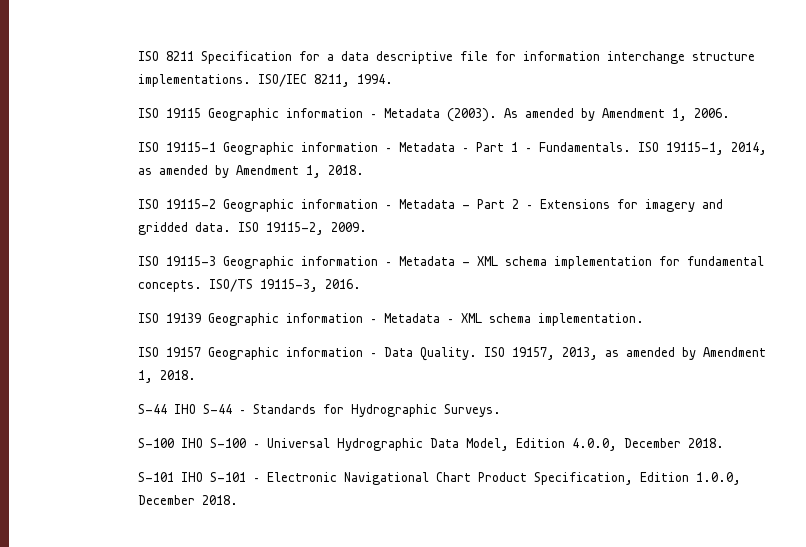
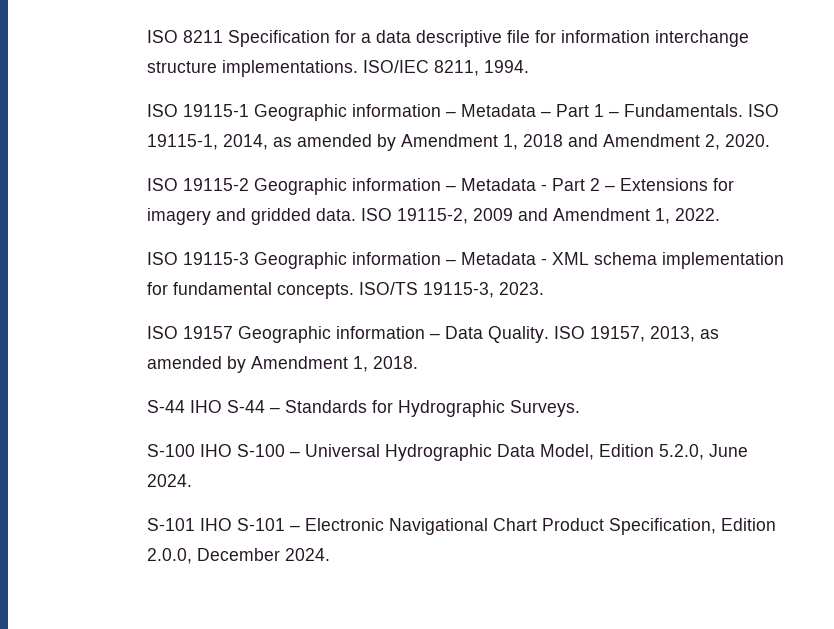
- ISO 19115 Geographic information – Metadata (2003). As amended by Amendment 1, 2006.
- ISO 19115-1, 2014, as amended by Amendment 1, 2018.
+ ISO 19115-1, 2014, as amended by Amendment 1, 2018 and Amendment 2, 2020.
- ISO 19115-2, 2009.
+ ISO 19115-2, 2009 and Amendment 1, 2022.
- ISO/TS 19115-3, 2016.
- ISO 19139 Geographic information – Metadata – XML schema implementation.
+ ISO/TS 19115-3, 2023.
- S-100 IHO S-100 – Universal Hydrographic Data Model, Edition 4.0.0, December 2018.
+ S-100 IHO S-100 – Universal Hydrographic Data Model, Edition 5.2.0, June 2024.
- S-101 IHO S-101 – Electronic Navigational Chart Product Specification, Edition 1.0.0, December 2018.
+ S-101 IHO S-101 – Electronic Navigational Chart Product Specification, Edition 2.0.0, December 2024.

